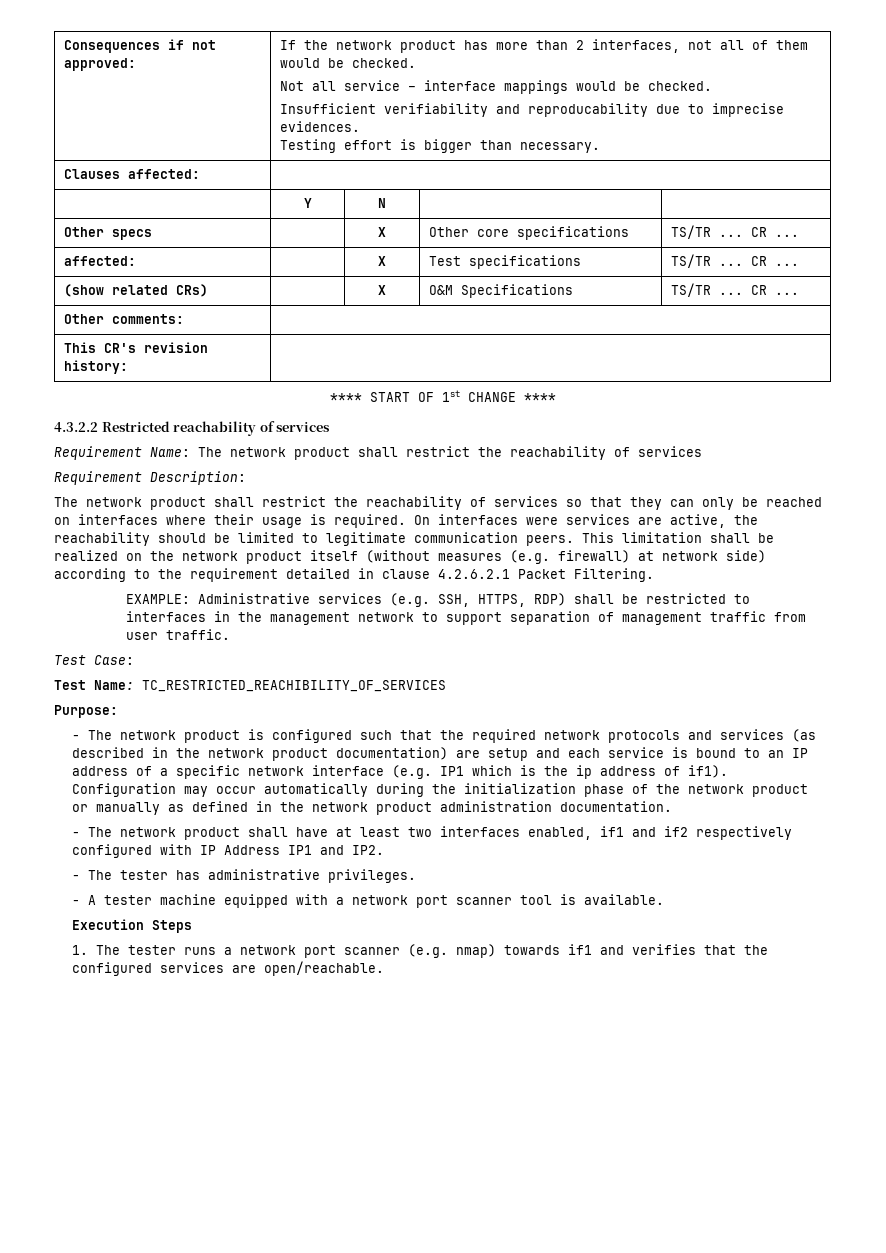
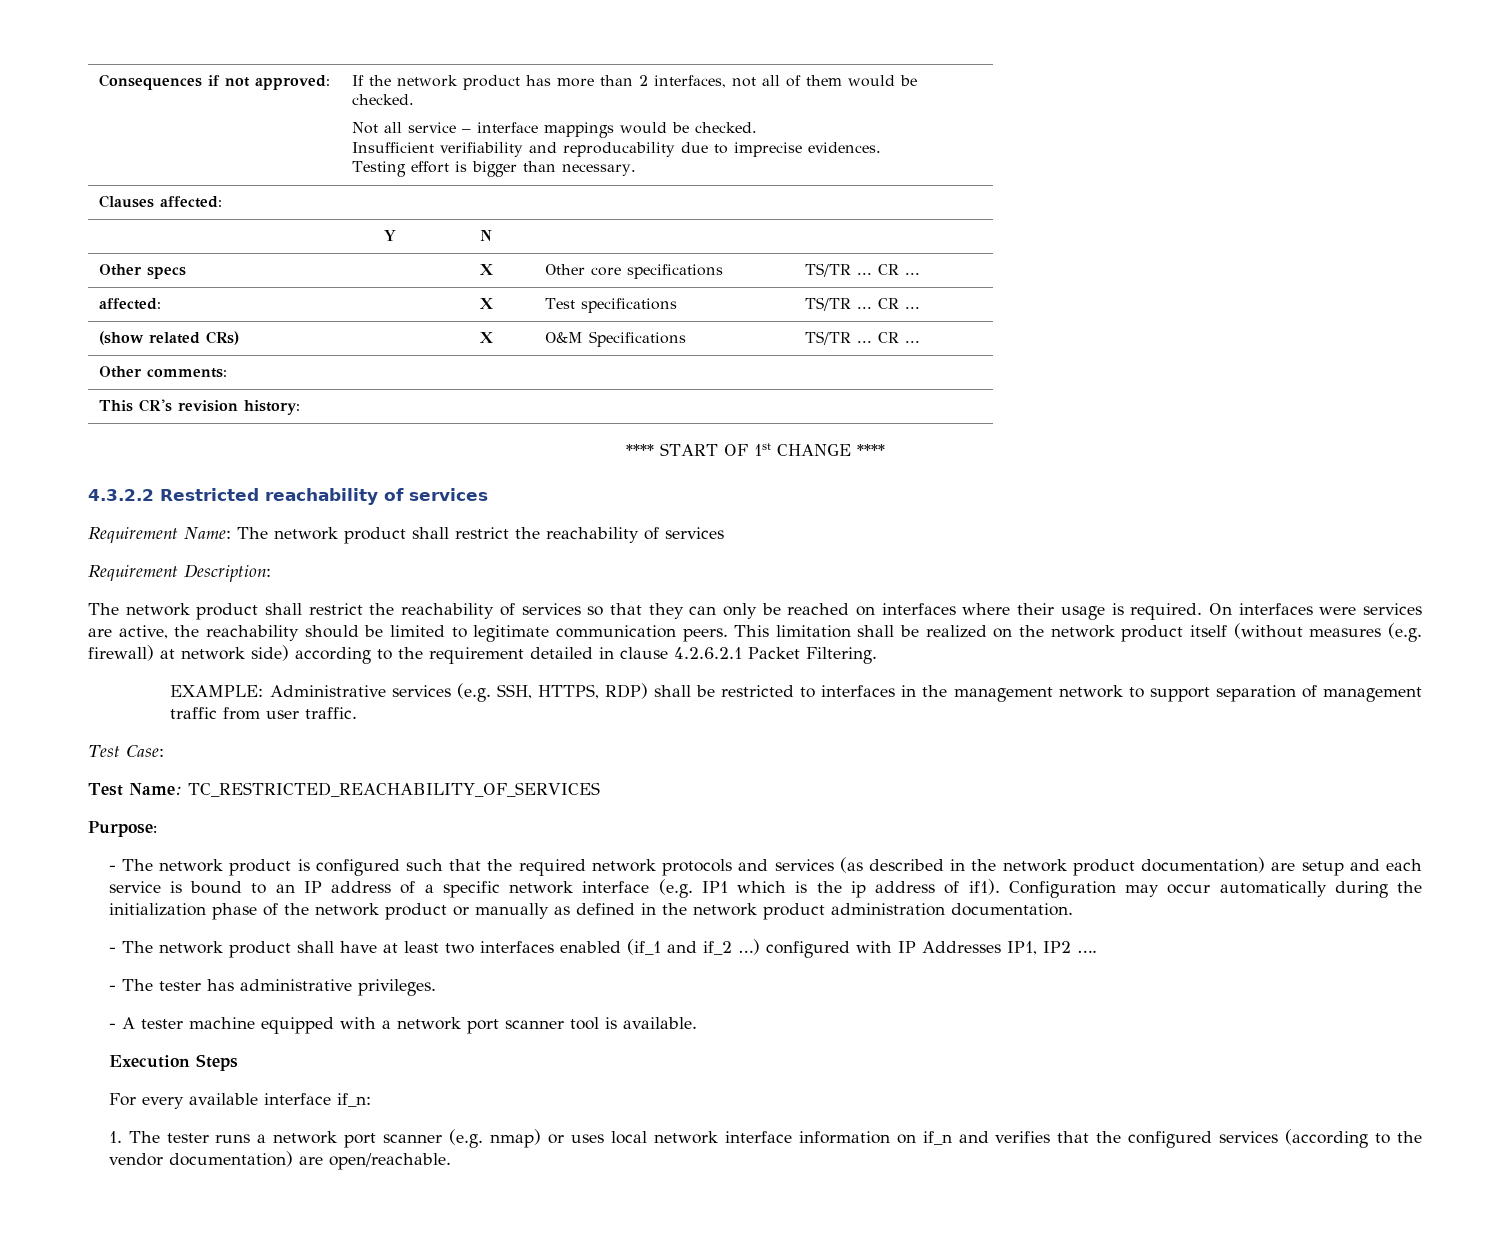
- Test Name: TC_RESTRICTED_REACHIBILITY_OF_SERVICES
+ Test Name: TC_RESTRICTED_REACHABILITY_OF_SERVICES
- - The network product shall have at least two interfaces enabled, if1 and if2 respectively configured with IP Address IP1 and IP2.
+ - The network product shall have at least two interfaces enabled (if_1 and if_2 …) configured with IP Addresses IP1, IP2 ….
+ For every available interface if_n:
- 1. The tester runs a network port scanner (e.g. nmap) towards if1 and verifies that the configured services are open/reachable.
+ 1. The tester runs a network port scanner (e.g. nmap) or uses local network interface information on if_n and verifies that the configured services (according to the vendor documentation) are open/reachable.

